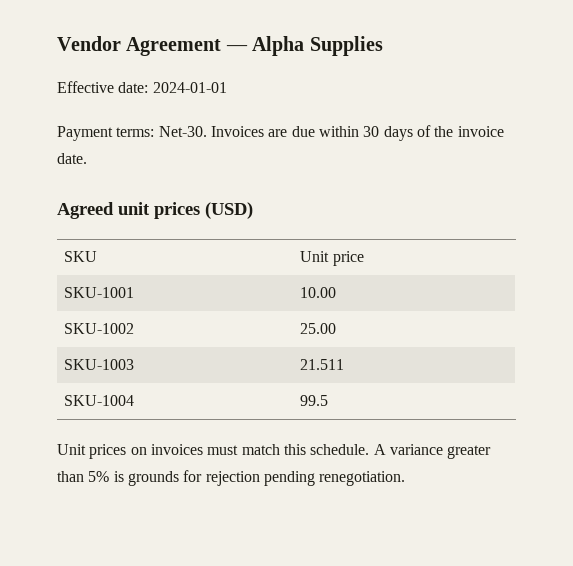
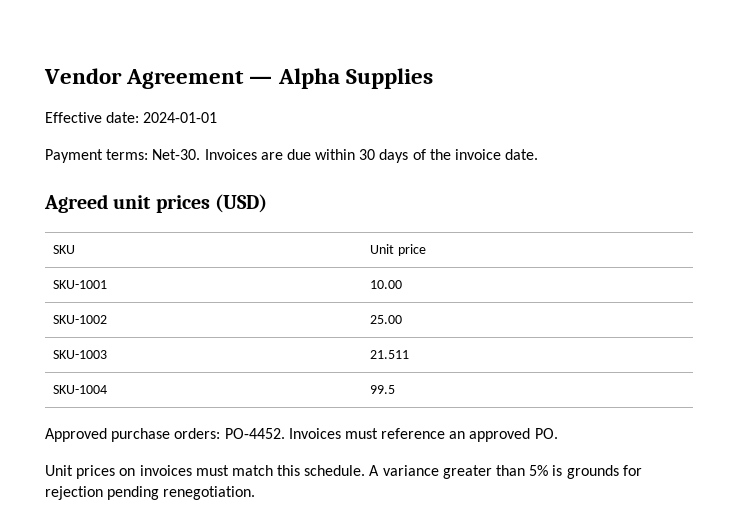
+ Approved purchase orders: PO-4452. Invoices must reference an approved PO.

